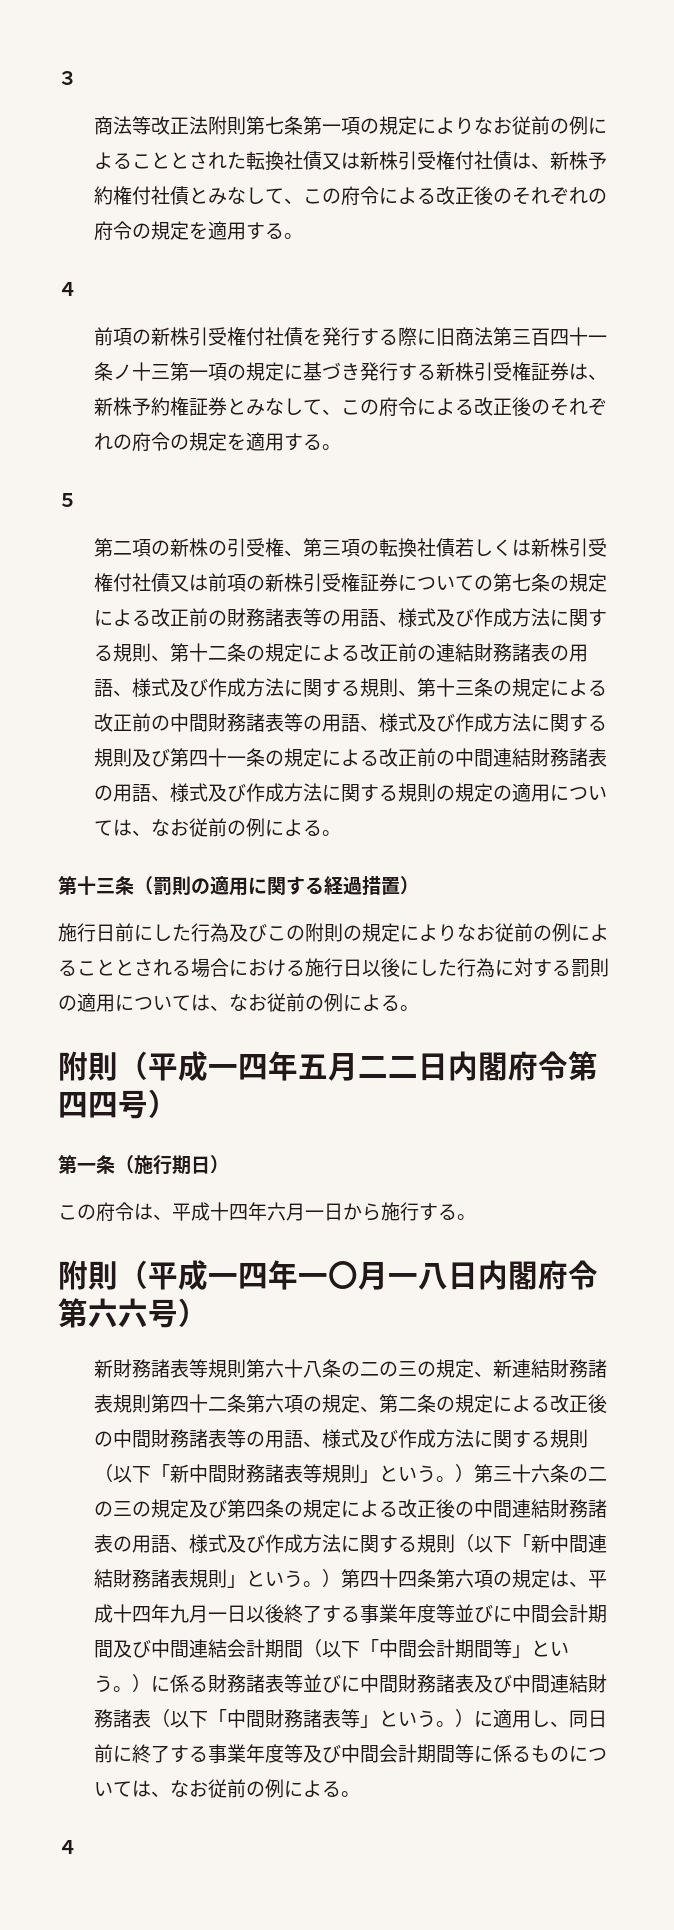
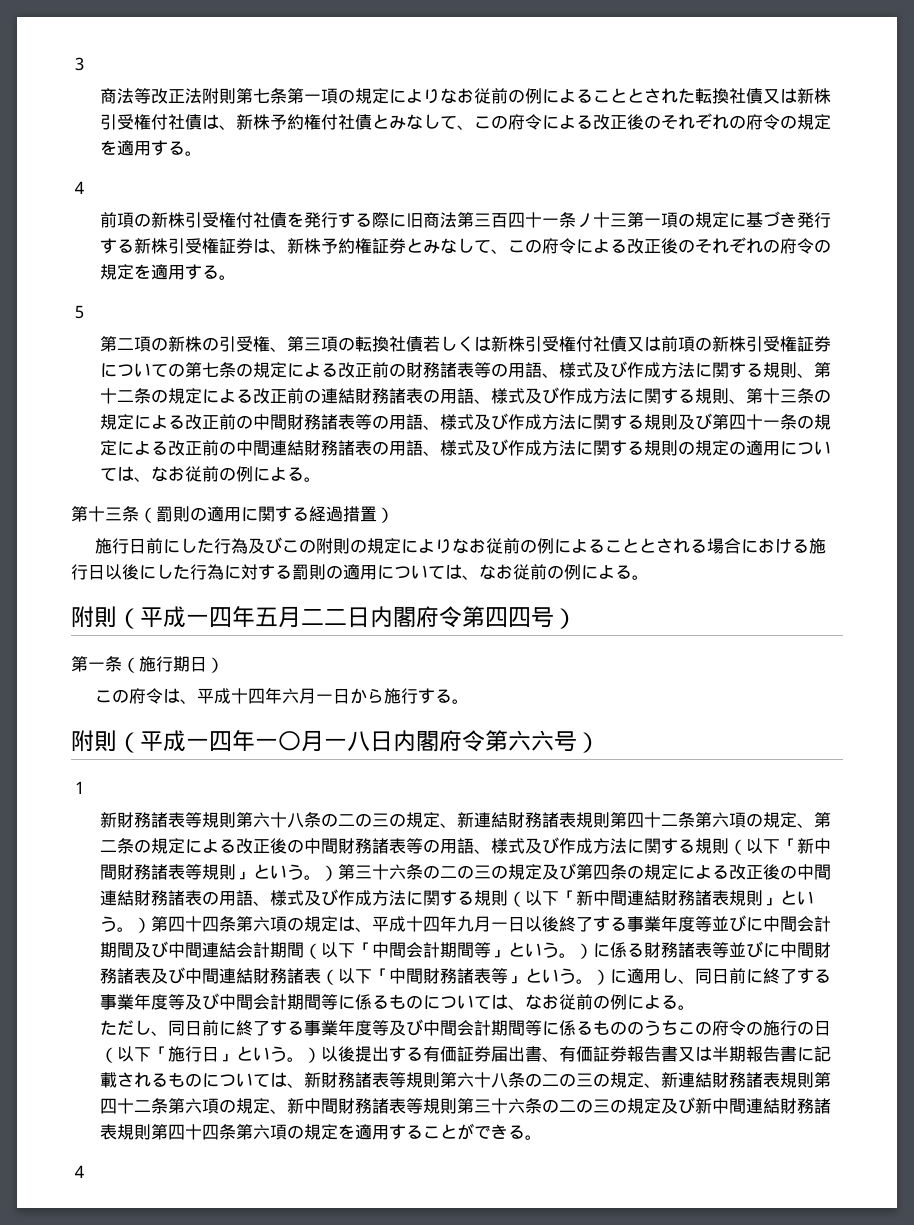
+ １
+ ただし、同日前に終了する事業年度等及び中間会計期間等に係るもののうちこの府令の施行の日（以下「施行日」という。）以後提出する有価証券届出書、有価証券報告書又は半期報告書に記載されるものについては、新財務諸表等規則第六十八条の二の三の規定、新連結財務諸表規則第四十二条第六項の規定、新中間財務諸表等規則第三十六条の二の三の規定及び新中間連結財務諸表規則第四十四条第六項の規定を適用することができる。

